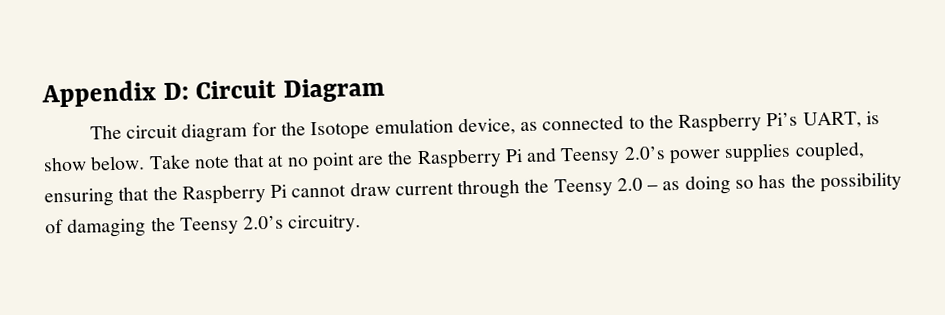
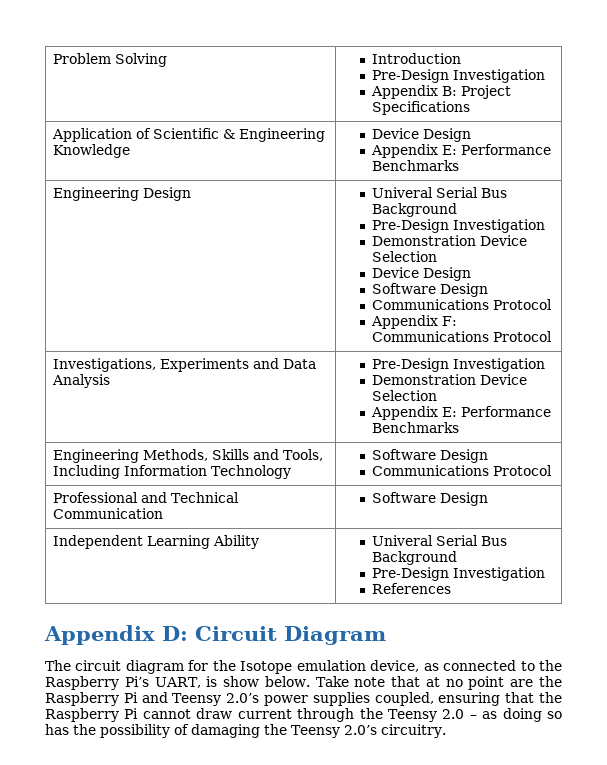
+ Problem Solving | Introduction
+ Pre-Design Investigation
+ Appendix B: Project Specifications
+ Application of Scientific & Engineering Knowledge | Device Design
+ Appendix E: Performance Benchmarks
+ Engineering Design | Univeral Serial Bus Background
+ Pre-Design Investigation
+ Demonstration Device Selection
+ Device Design
+ Software Design
+ Communications Protocol
+ Appendix F: Communications Protocol
+ Investigations, Experiments and Data Analysis | Pre-Design Investigation
+ Demonstration Device Selection
+ Appendix E: Performance Benchmarks
+ Engineering Methods, Skills and Tools, Including Information Technology | Software Design
+ Communications Protocol
+ Professional and Technical Communication | Software Design
+ Independent Learning Ability | Univeral Serial Bus Background
+ Pre-Design Investigation
+ References

